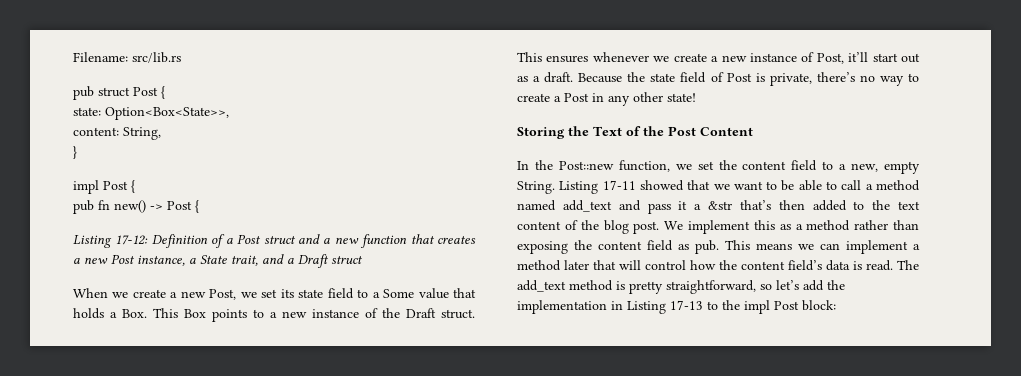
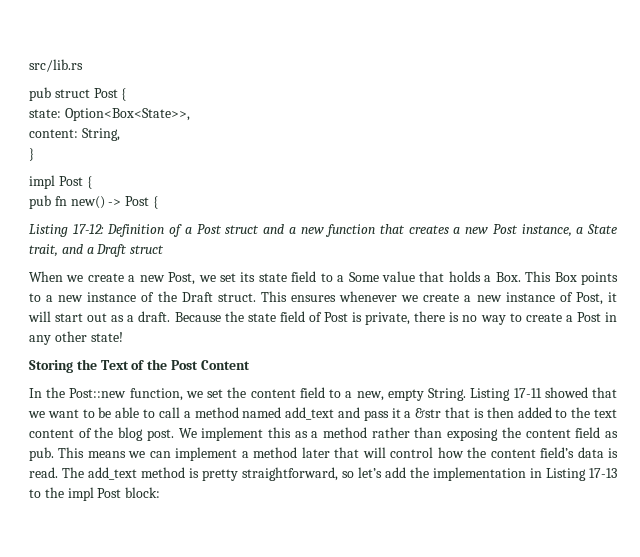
- Filename: src/lib.rs
+ src/lib.rs
- This ensures whenever we create a new instance of Post, it’ll start out as a draft.
+ This ensures whenever we create a new instance of Post, it will start out as a draft.
- Because the state field of Post is private, there’s no way to create a Post in any other state!
+ Because the state field of Post is private, there is no way to create a Post in any other state!
- Listing 17-11 showed that we want to be able to call a method named add_text and pass it a &str that’s then added to the text content of the blog post.
+ Listing 17-11 showed that we want to be able to call a method named add_text and pass it a &str that is then added to the text content of the blog post.

